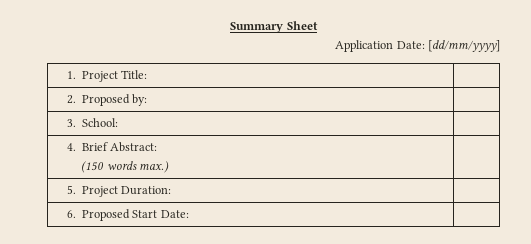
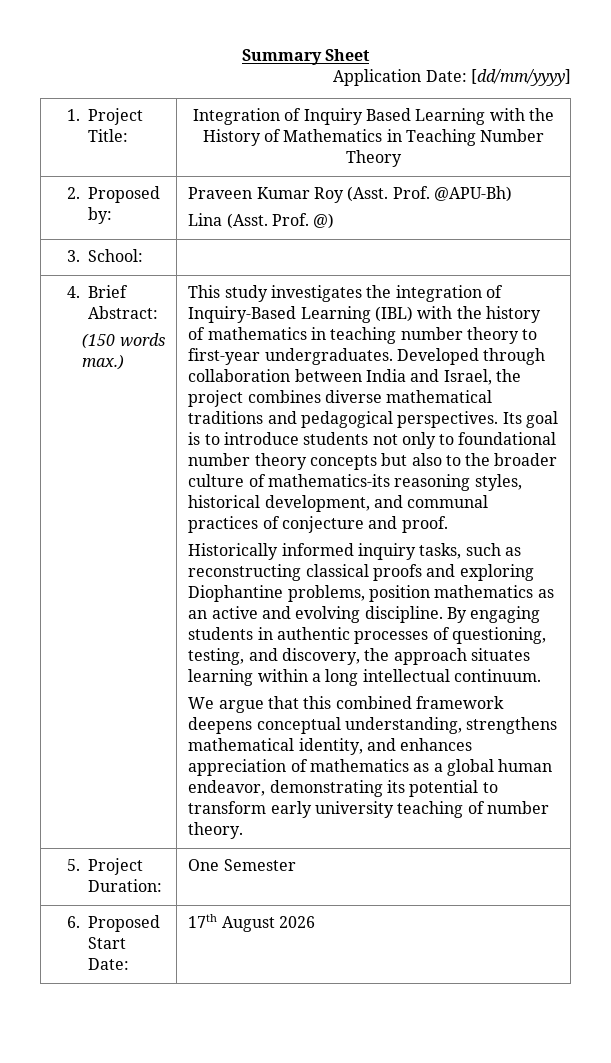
- 1. Project Title: |
- 2. Proposed by: |
+ 1. Project Title: | Integration of Inquiry Based Learning with the History of Mathematics in Teaching Number Theory
+ 2. Proposed by: | Praveen Kumar Roy (Asst. Prof. @APU-Bh)
+ Lina (Asst. Prof. @)
+ This study investigates the integration of Inquiry-Based Learning (IBL) with the history of mathematics in teaching number theory to first-year undergraduates. Developed through collaboration between India and Israel, the project combines diverse mathematical traditions and pedagogical perspectives. Its goal is to introduce students not only to foundational number theory concepts but also to the broader culture of mathematics-its reasoning styles, historical development, and communal practices of conjecture and proof.
+ Historically informed inquiry tasks, such as reconstructing classical proofs and exploring Diophantine problems, position mathematics as an active and evolving discipline. By engaging students in authentic processes of questioning, testing, and discovery, the approach situates learning within a long intellectual continuum.
+ We argue that this combined framework deepens conceptual understanding, strengthens mathematical identity, and enhances appreciation of mathematics as a global human endeavor, demonstrating its potential to transform early university teaching of number theory.
- 5. Project Duration: |
+ 5. Project Duration: | One Semester
- 6. Proposed Start Date: |
+ 6. Proposed Start Date: | 17th August 2026

